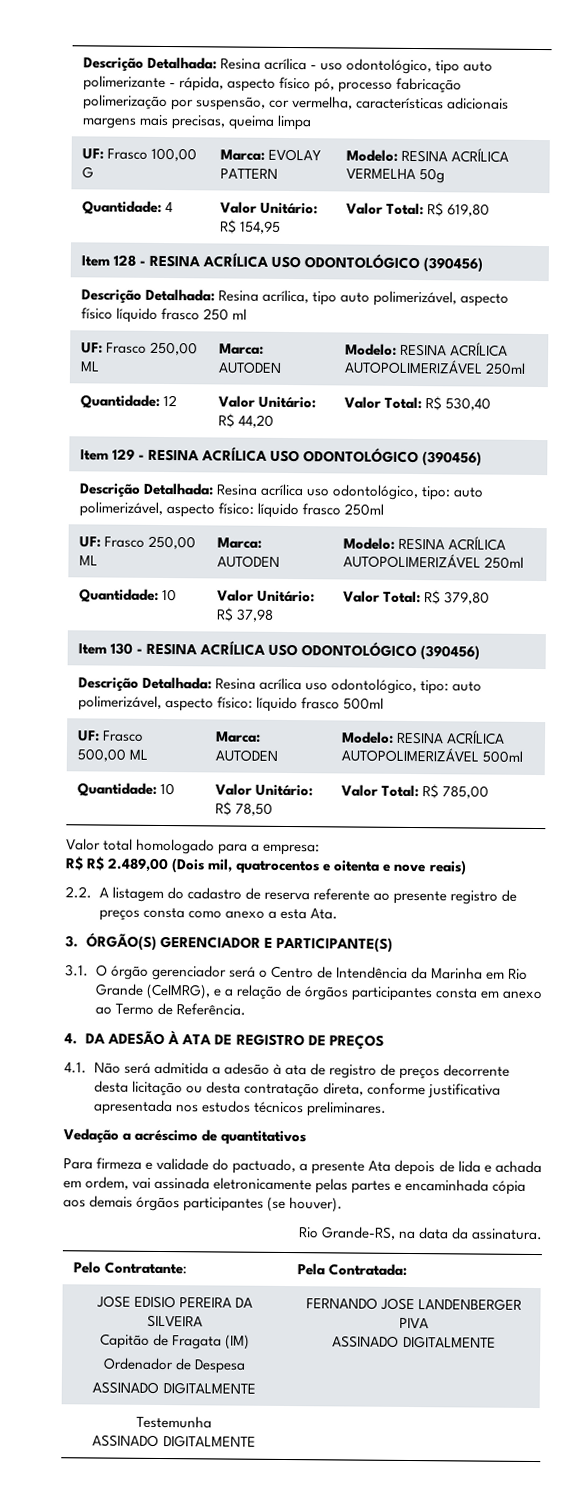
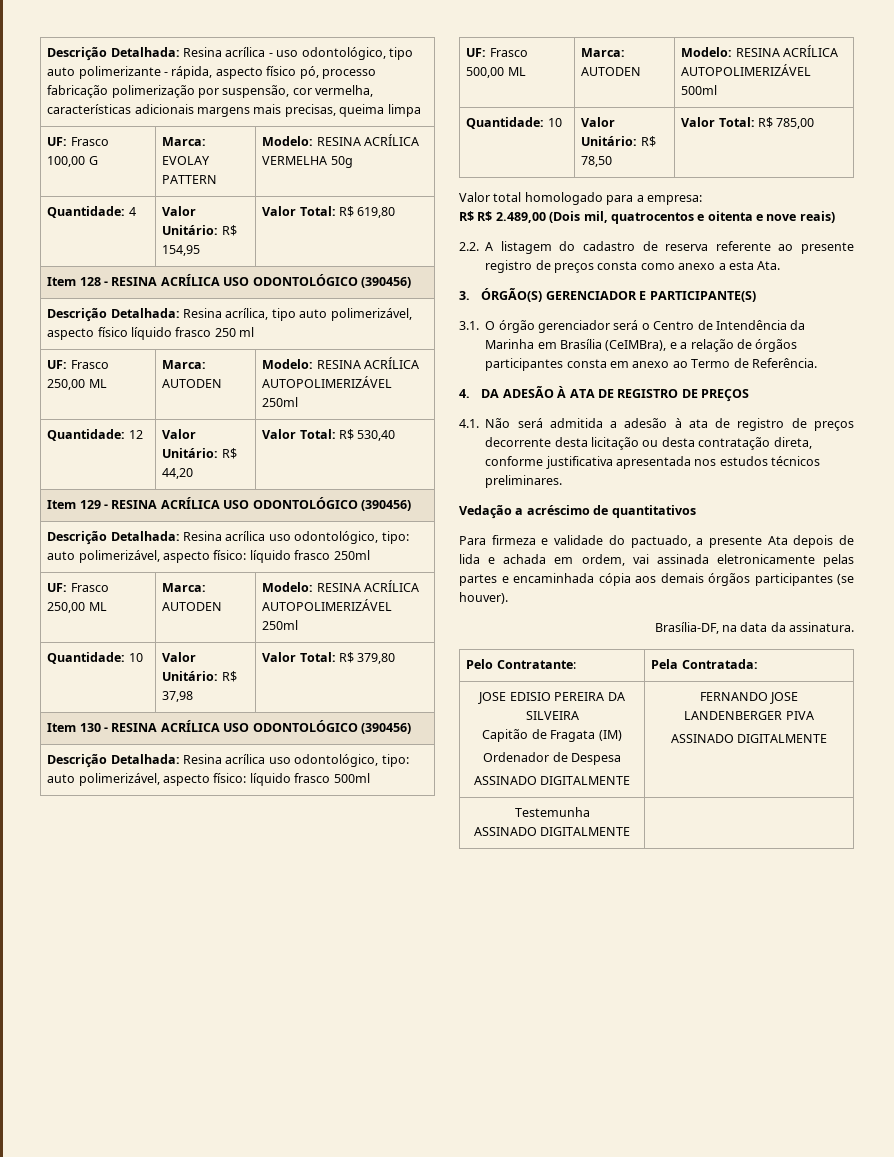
- 3.1. O órgão gerenciador será o Centro de Intendência da Marinha em Rio Grande (CeIMRG), e a relação de órgãos participantes consta em anexo ao Termo de Referência.
+ 3.1. O órgão gerenciador será o Centro de Intendência da Marinha em Brasília (CeIMBra), e a relação de órgãos participantes consta em anexo ao Termo de Referência.
- Rio Grande-RS, na data da assinatura.
+ Brasília-DF, na data da assinatura.

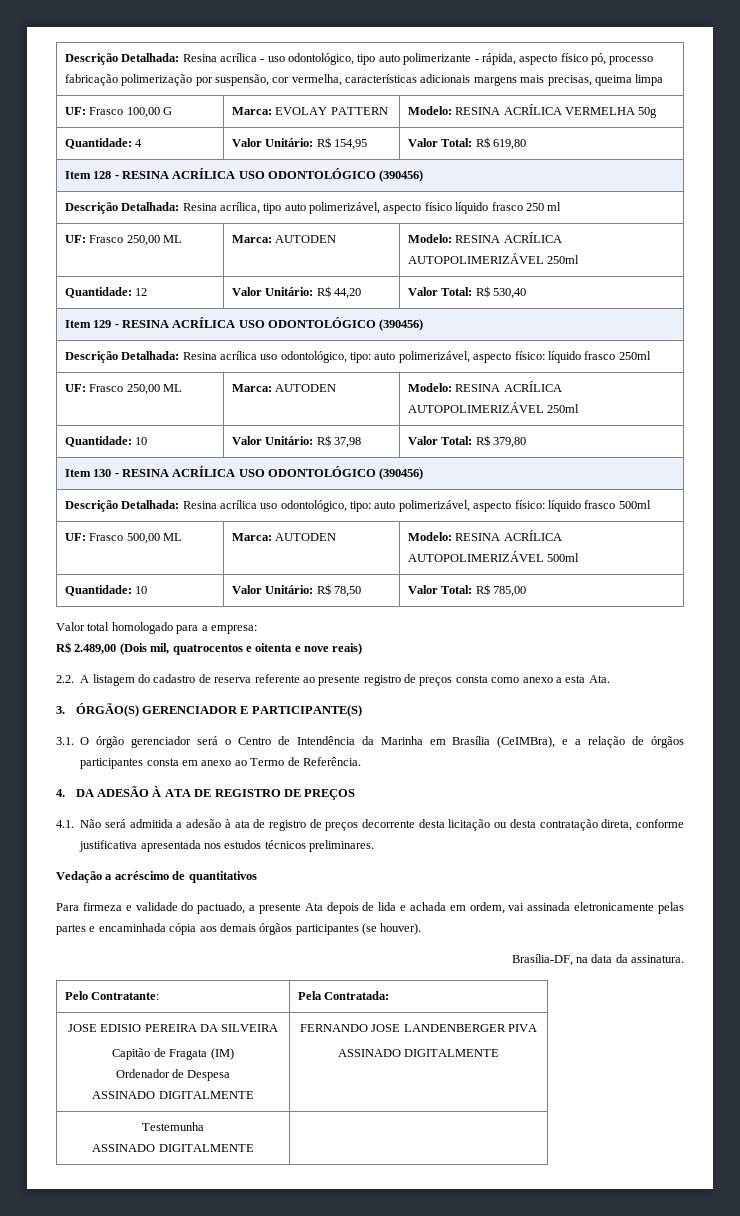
- R$ R$ 2.489,00 (Dois mil, quatrocentos e oitenta e nove reais)
+ R$ 2.489,00 (Dois mil, quatrocentos e oitenta e nove reais)

